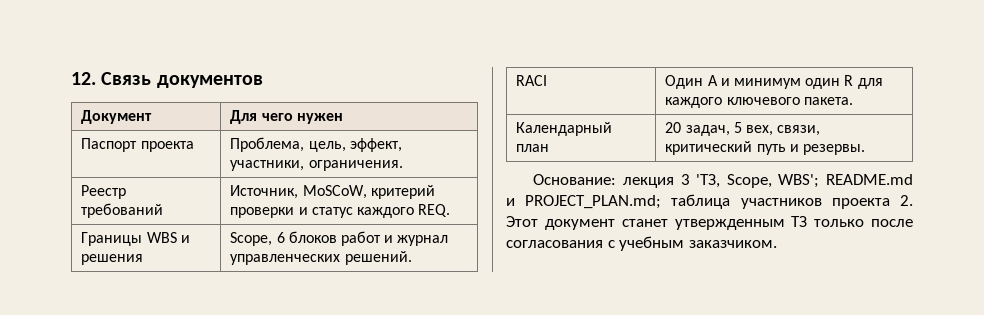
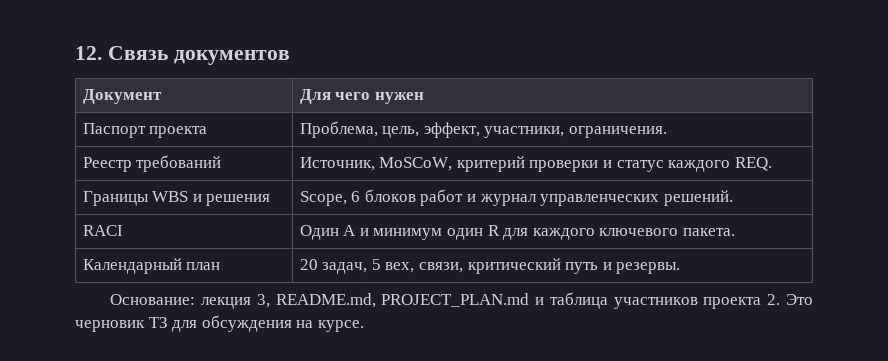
- Основание: лекция 3 'ТЗ, Scope, WBS'; README.md и PROJECT_PLAN.md; таблица участников проекта 2. Этот документ станет утвержденным ТЗ только после согласования с учебным заказчиком.
+ Основание: лекция 3, README.md, PROJECT_PLAN.md и таблица участников проекта 2. Это черновик ТЗ для обсуждения на курсе.

